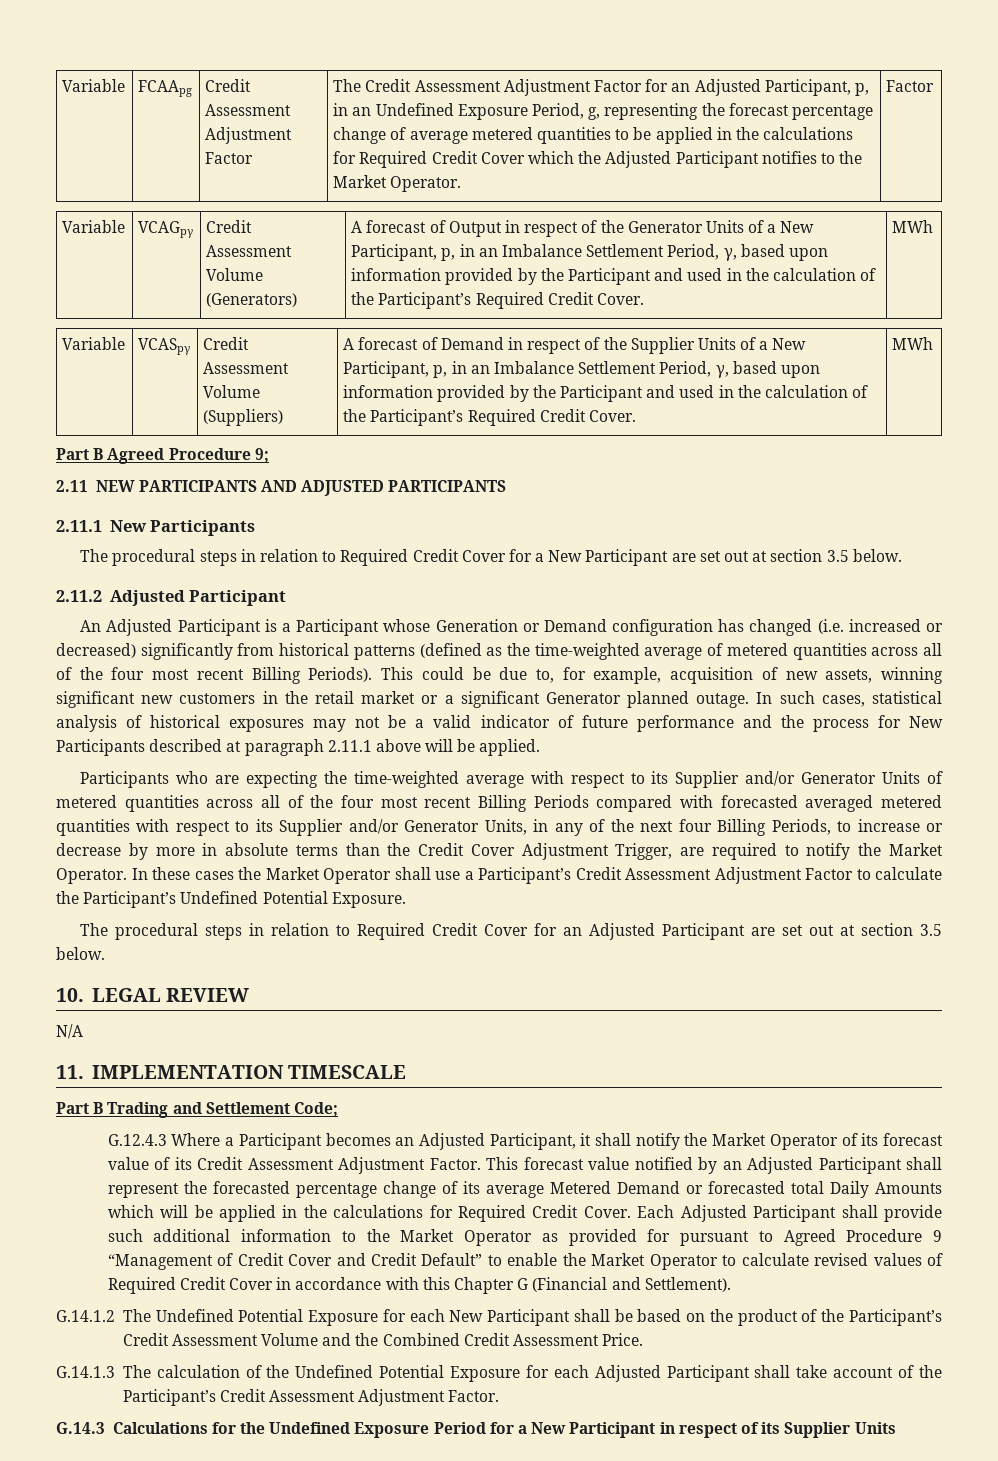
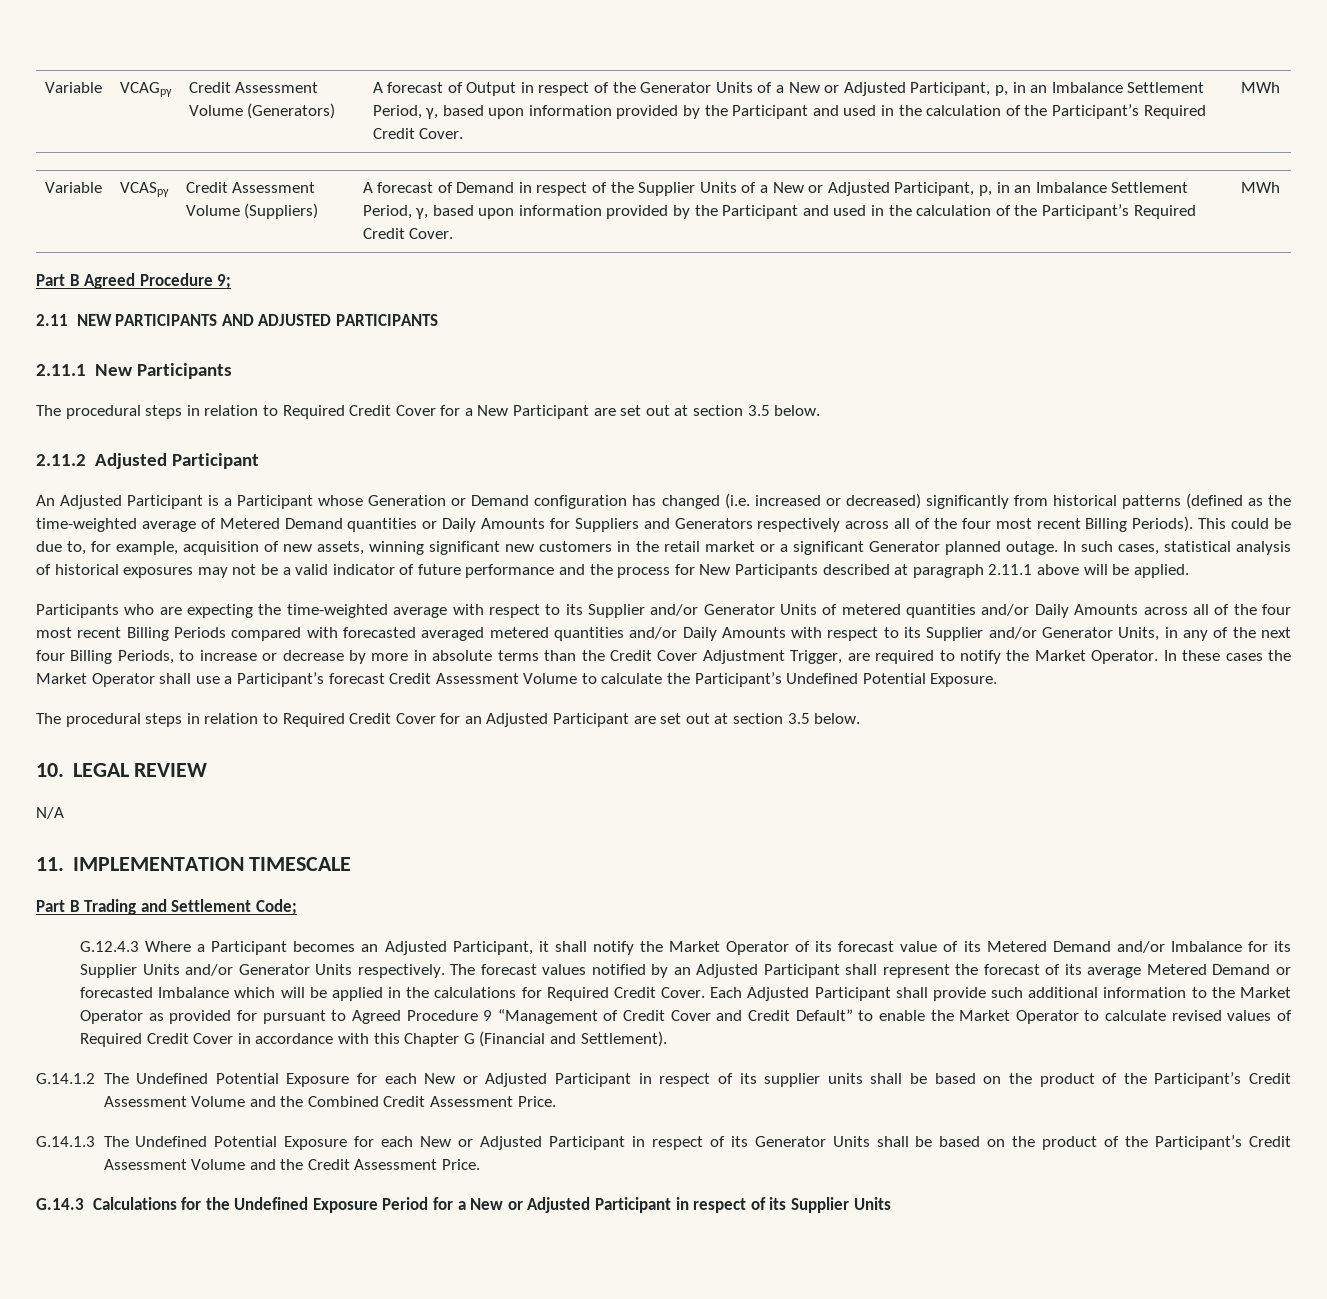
- Variable | FCAApg | Credit Assessment Adjustment Factor | The Credit Assessment Adjustment Factor for an Adjusted Participant, p, in an Undefined Exposure Period, g, representing the forecast percentage change of average metered quantities to be applied in the calculations for Required Credit Cover which the Adjusted Participant notifies to the Market Operator. | Factor
- A forecast of Output in respect of the Generator Units of a New Participant, p, in an Imbalance Settlement Period, γ, based upon information provided by the Participant and used in the calculation of the Participant’s Required Credit Cover.
+ A forecast of Output in respect of the Generator Units of a New or Adjusted Participant, p, in an Imbalance Settlement Period, γ, based upon information provided by the Participant and used in the calculation of the Participant’s Required Credit Cover.
- A forecast of Demand in respect of the Supplier Units of a New Participant, p, in an Imbalance Settlement Period, γ, based upon information provided by the Participant and used in the calculation of the Participant’s Required Credit Cover.
+ A forecast of Demand in respect of the Supplier Units of a New or Adjusted Participant, p, in an Imbalance Settlement Period, γ, based upon information provided by the Participant and used in the calculation of the Participant’s Required Credit Cover.
- An Adjusted Participant is a Participant whose Generation or Demand configuration has changed (i.e. increased or decreased) significantly from historical patterns (defined as the time-weighted average of metered quantities across all of the four most recent Billing Periods).
+ An Adjusted Participant is a Participant whose Generation or Demand configuration has changed (i.e. increased or decreased) significantly from historical patterns (defined as the time-weighted average of Metered Demand quantities or Daily Amounts for Suppliers and Generators respectively across all of the four most recent Billing Periods).
- Participants who are expecting the time-weighted average with respect to its Supplier and/or Generator Units of metered quantities across all of the four most recent Billing Periods compared with forecasted averaged metered quantities with respect to its Supplier and/or Generator Units, in any of the next four Billing Periods, to increase or decrease by more in absolute terms than the Credit Cover Adjustment Trigger, are required to notify the Market Operator.
+ Participants who are expecting the time-weighted average with respect to its Supplier and/or Generator Units of metered quantities and/or Daily Amounts across all of the four most recent Billing Periods compared with forecasted averaged metered quantities and/or Daily Amounts with respect to its Supplier and/or Generator Units, in any of the next four Billing Periods, to increase or decrease by more in absolute terms than the Credit Cover Adjustment Trigger, are required to notify the Market Operator.
- In these cases the Market Operator shall use a Participant’s Credit Assessment Adjustment Factor to calculate the Participant’s Undefined Potential Exposure.
+ In these cases the Market Operator shall use a Participant’s forecast Credit Assessment Volume to calculate the Participant’s Undefined Potential Exposure.
- G.12.4.3 Where a Participant becomes an Adjusted Participant, it shall notify the Market Operator of its forecast value of its Credit Assessment Adjustment Factor. This forecast value notified by an Adjusted Participant shall represent the forecasted percentage change of its average Metered Demand or forecasted total Daily Amounts which will be applied in the calculations for Required Credit Cover.
+ G.12.4.3 Where a Participant becomes an Adjusted Participant, it shall notify the Market Operator of its forecast value of its Metered Demand and/or Imbalance for its Supplier Units and/or Generator Units respectively. The forecast values notified by an Adjusted Participant shall represent the forecast of its average Metered Demand or forecasted Imbalance which will be applied in the calculations for Required Credit Cover.
- G.14.1.2 The Undefined Potential Exposure for each New Participant shall be based on the product of the Participant’s Credit Assessment Volume and the Combined Credit Assessment Price.
+ G.14.1.2 The Undefined Potential Exposure for each New or Adjusted Participant in respect of its supplier units shall be based on the product of the Participant’s Credit Assessment Volume and the Combined Credit Assessment Price.
- G.14.1.3 The calculation of the Undefined Potential Exposure for each Adjusted Participant shall take account of the Participant’s Credit Assessment Adjustment Factor.
+ G.14.1.3 The Undefined Potential Exposure for each New or Adjusted Participant in respect of its Generator Units shall be based on the product of the Participant’s Credit Assessment Volume and the Credit Assessment Price.
- G.14.3 Calculations for the Undefined Exposure Period for a New Participant in respect of its Supplier Units
+ G.14.3 Calculations for the Undefined Exposure Period for a New or Adjusted Participant in respect of its Supplier Units

